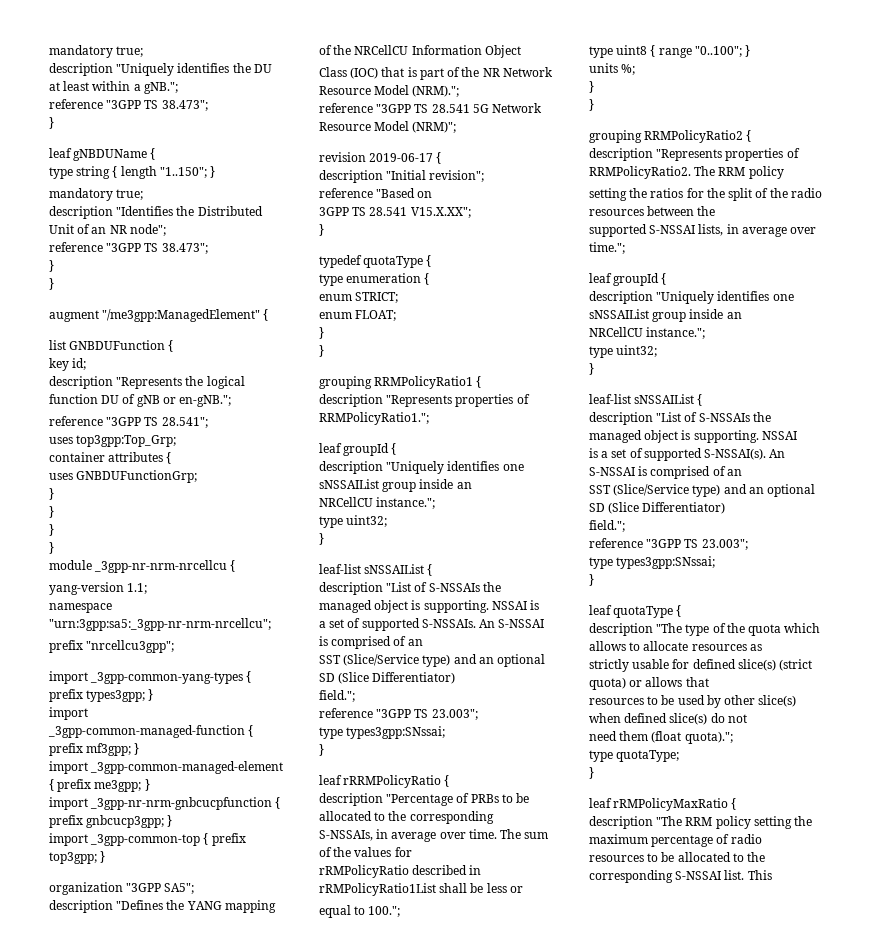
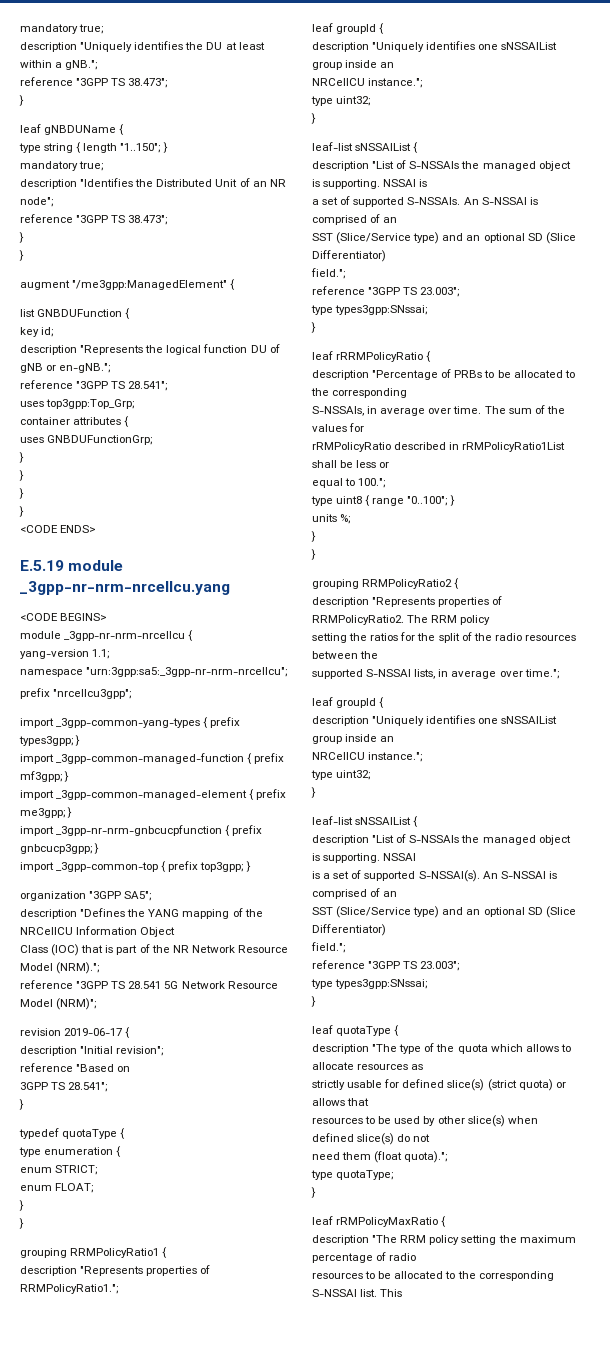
+ <CODE ENDS>
+ E.5.19 module _3gpp-nr-nrm-nrcellcu.yang
+ <CODE BEGINS>
- 3GPP TS 28.541 V15.X.XX";
+ 3GPP TS 28.541";

